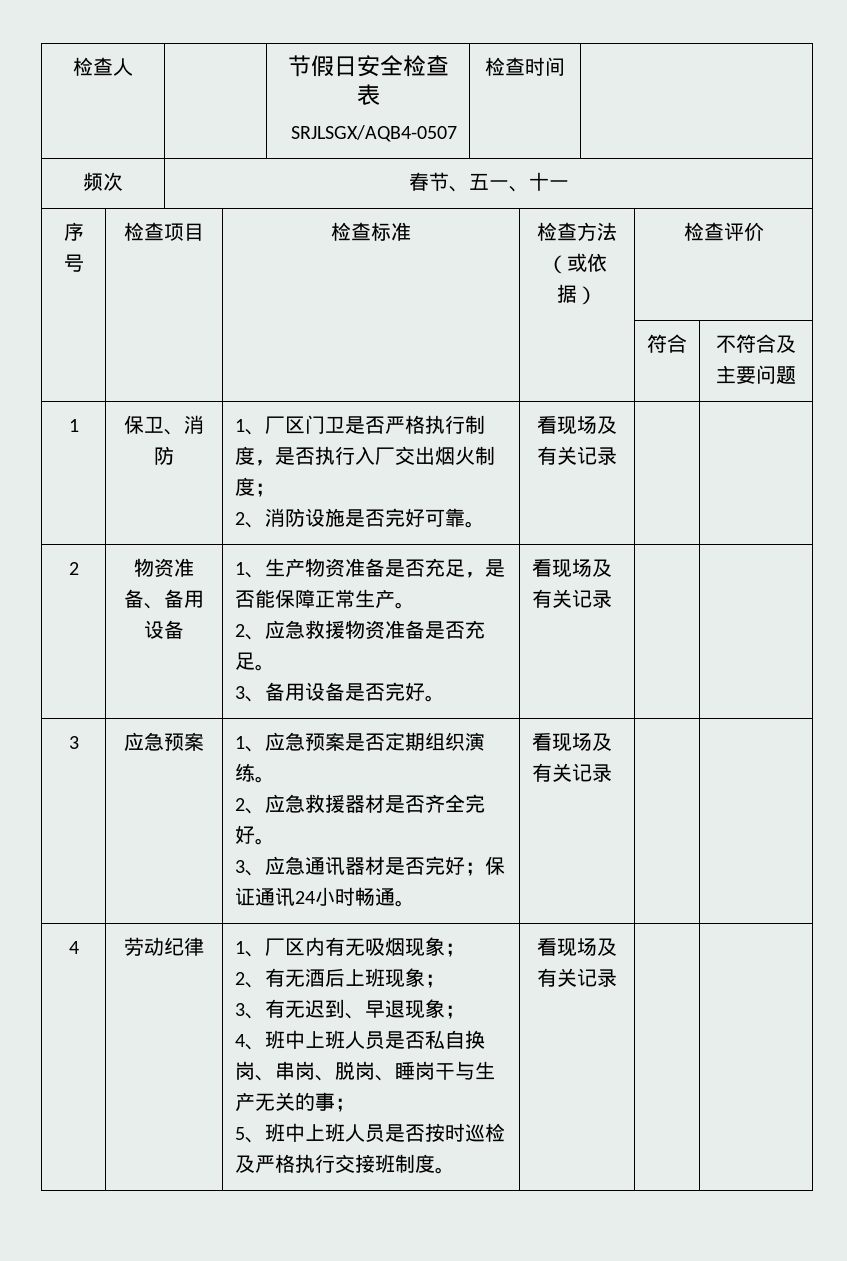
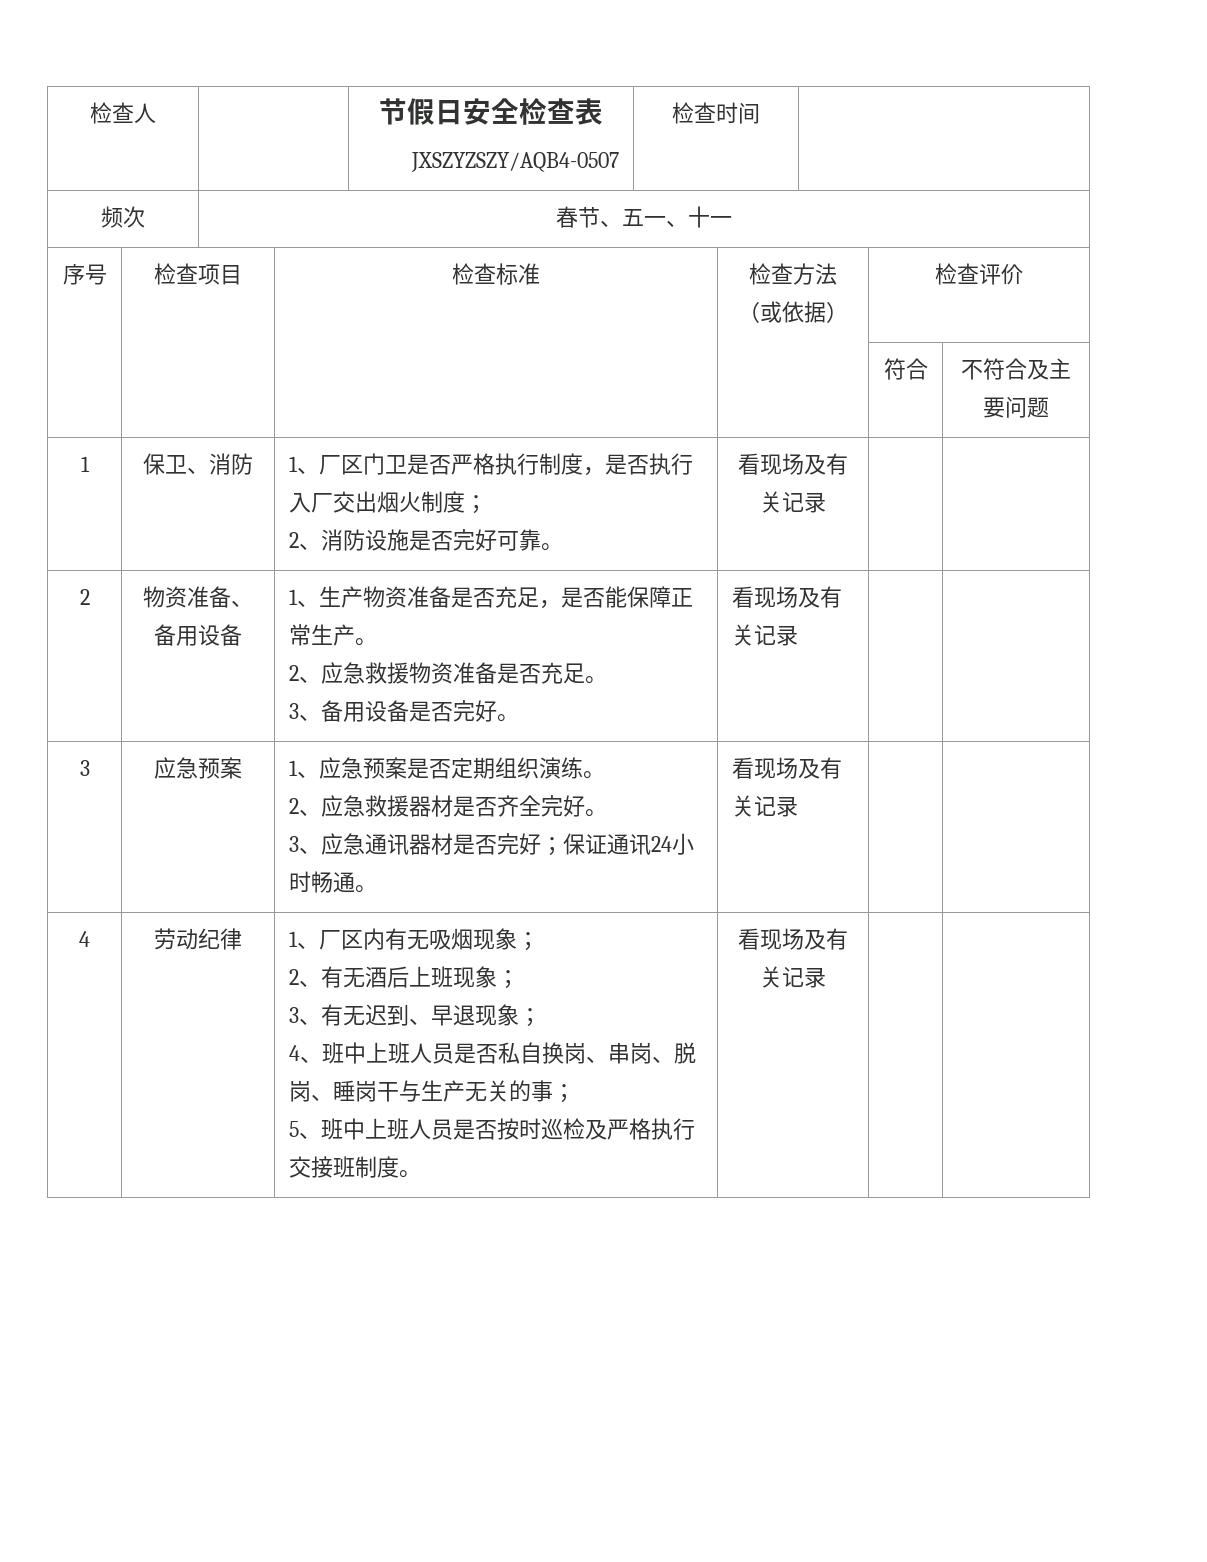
  检查人 | | 节假日安全检查表
- SRJLSGX/AQB4-0507 | 检查时间 |
+ JXSZYZSZY/AQB4-0507 | 检查时间 |

